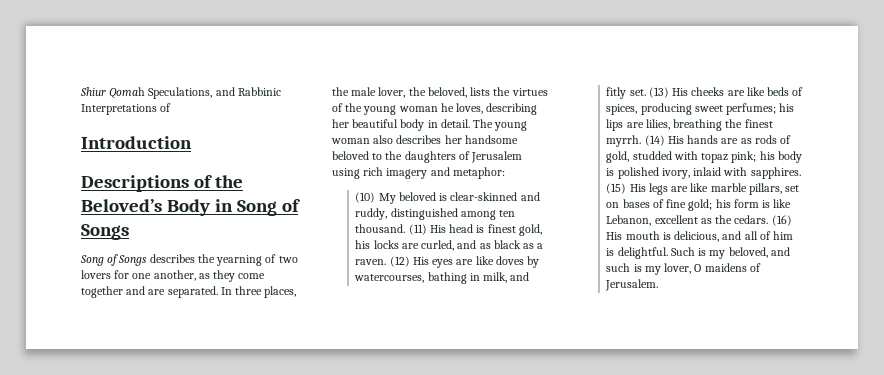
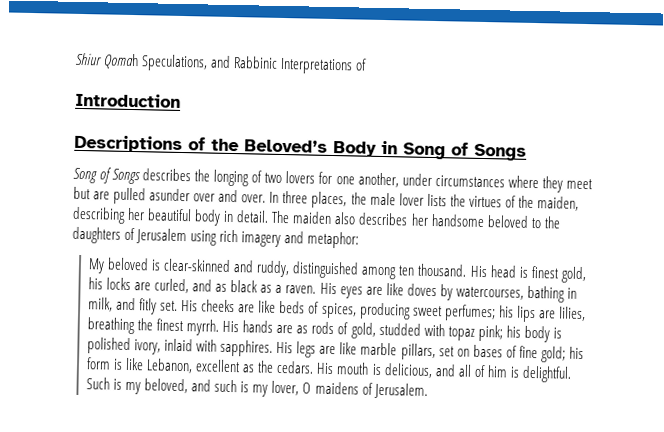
- Song of Songs describes the yearning of two lovers for one another, as they come together and are separated.
+ Song of Songs describes the longing of two lovers for one another, under circumstances where they meet but are pulled asunder over and over.
- In three places, the male lover, the beloved, lists the virtues of the young woman he loves, describing her beautiful body in detail.
+ In three places, the male lover lists the virtues of the maiden, describing her beautiful body in detail.
- The young woman also describes her handsome beloved to the daughters of Jerusalem using rich imagery and metaphor:
+ The maiden also describes her handsome beloved to the daughters of Jerusalem using rich imagery and metaphor:
- (10) My beloved is clear-skinned and ruddy, distinguished among ten thousand.
+ My beloved is clear-skinned and ruddy, distinguished among ten thousand.
- (11) His head is finest gold, his locks are curled, and as black as a raven.
+ His head is finest gold, his locks are curled, and as black as a raven.
- (12) His eyes are like doves by watercourses, bathing in milk, and fitly set.
+ His eyes are like doves by watercourses, bathing in milk, and fitly set.
- (13) His cheeks are like beds of spices, producing sweet perfumes; his lips are lilies, breathing the finest myrrh.
+ His cheeks are like beds of spices, producing sweet perfumes; his lips are lilies, breathing the finest myrrh.
- (14) His hands are as rods of gold, studded with topaz pink; his body is polished ivory, inlaid with sapphires.
+ His hands are as rods of gold, studded with topaz pink; his body is polished ivory, inlaid with sapphires.
- (15) His legs are like marble pillars, set on bases of fine gold; his form is like Lebanon, excellent as the cedars.
+ His legs are like marble pillars, set on bases of fine gold; his form is like Lebanon, excellent as the cedars.
- (16) His mouth is delicious, and all of him is delightful.
+ His mouth is delicious, and all of him is delightful.

